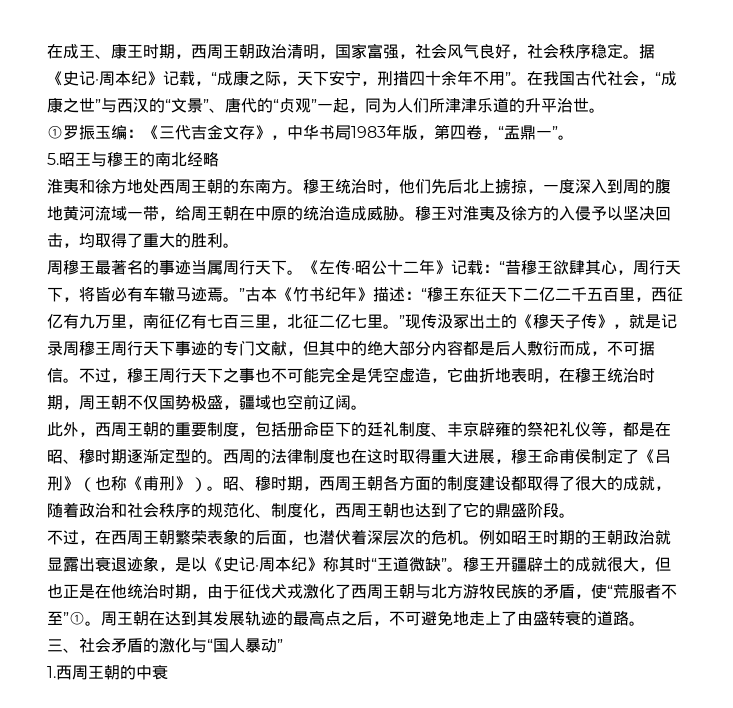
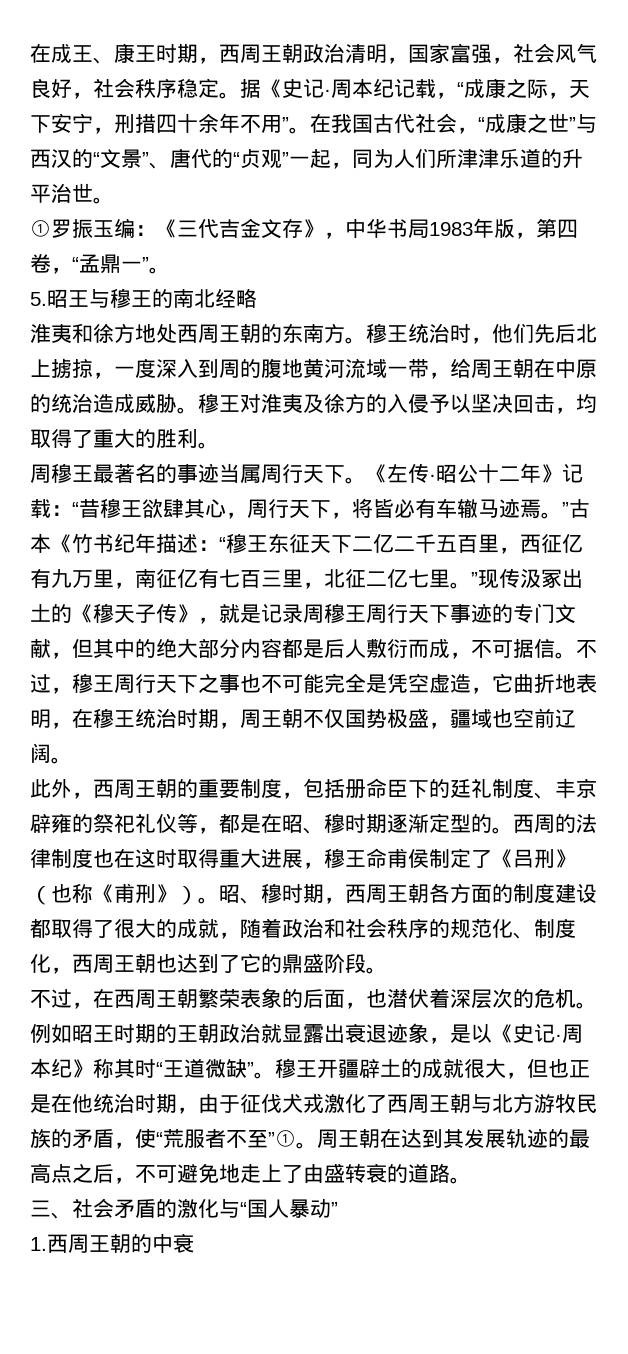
- 据《史记·周本纪》记载，“成康之际，天下安宁，刑措四十余年不用”。
+ 据《史记·周本纪记载，“成康之际，天下安宁，刑措四十余年不用”。
- ①罗振玉编：《三代吉金文存》，中华书局1983年版，第四卷，“盂鼎一”。
+ ①罗振玉编：《三代吉金文存》，中华书局1983年版，第四卷，“孟鼎一”。
- “昔穆王欲肆其心，周行天下，将皆必有车辙马迹焉。”古本《竹书纪年》描述：
+ “昔穆王欲肆其心，周行天下，将皆必有车辙马迹焉。”古本《竹书纪年描述：

